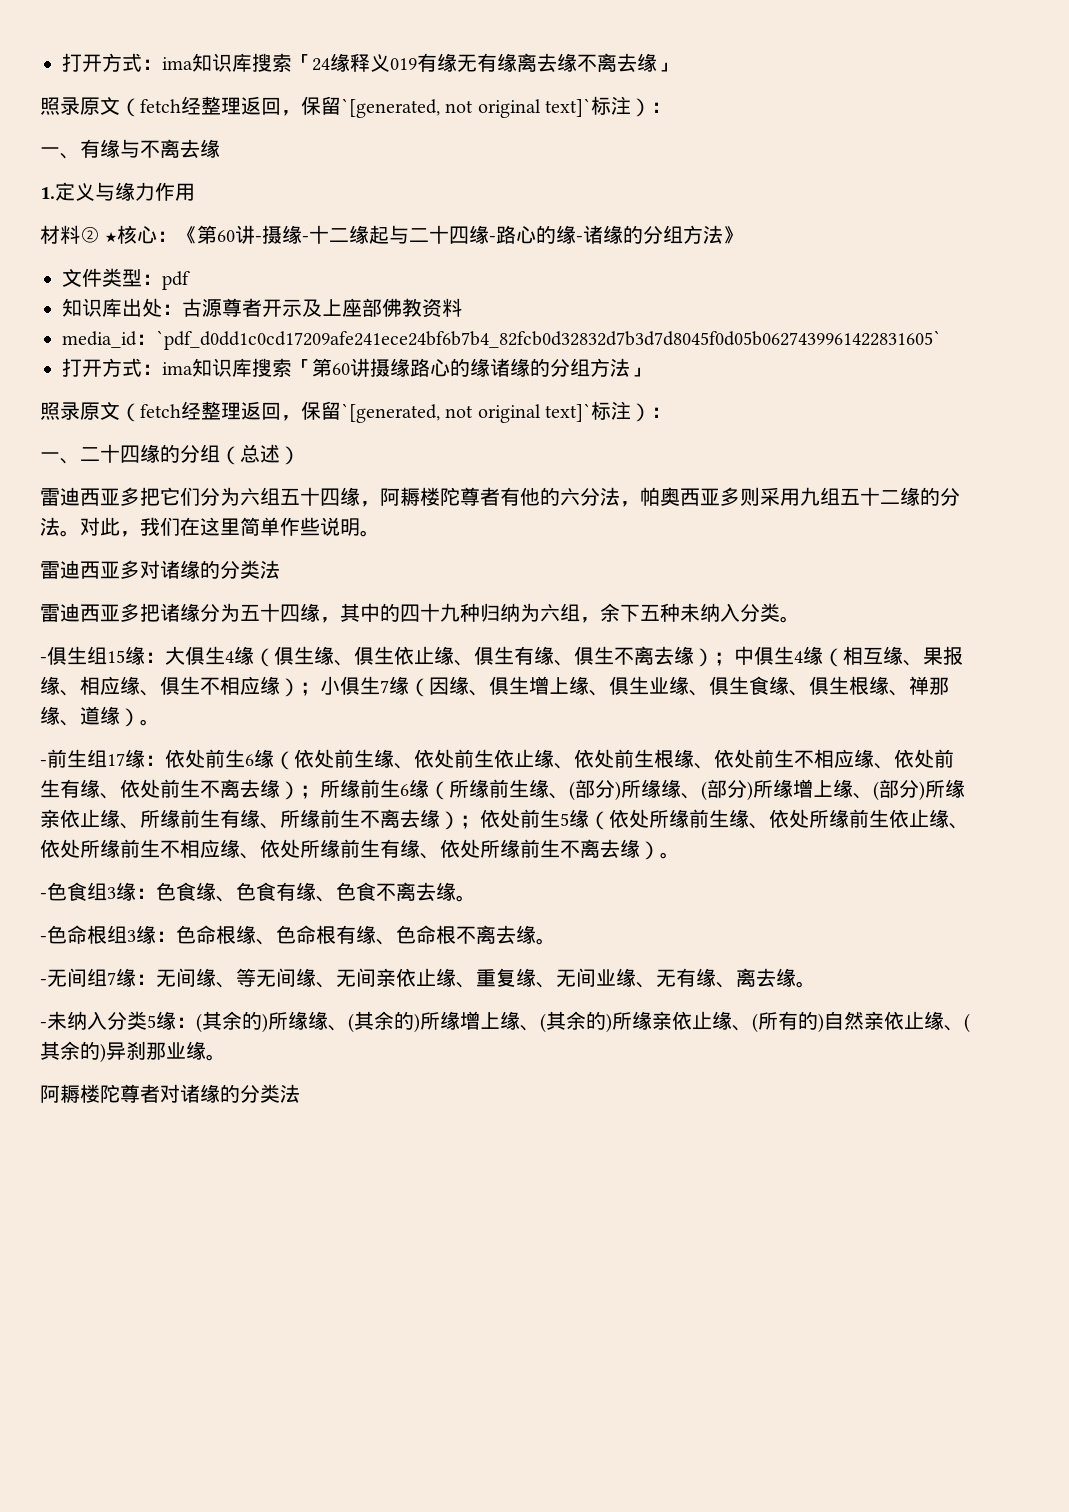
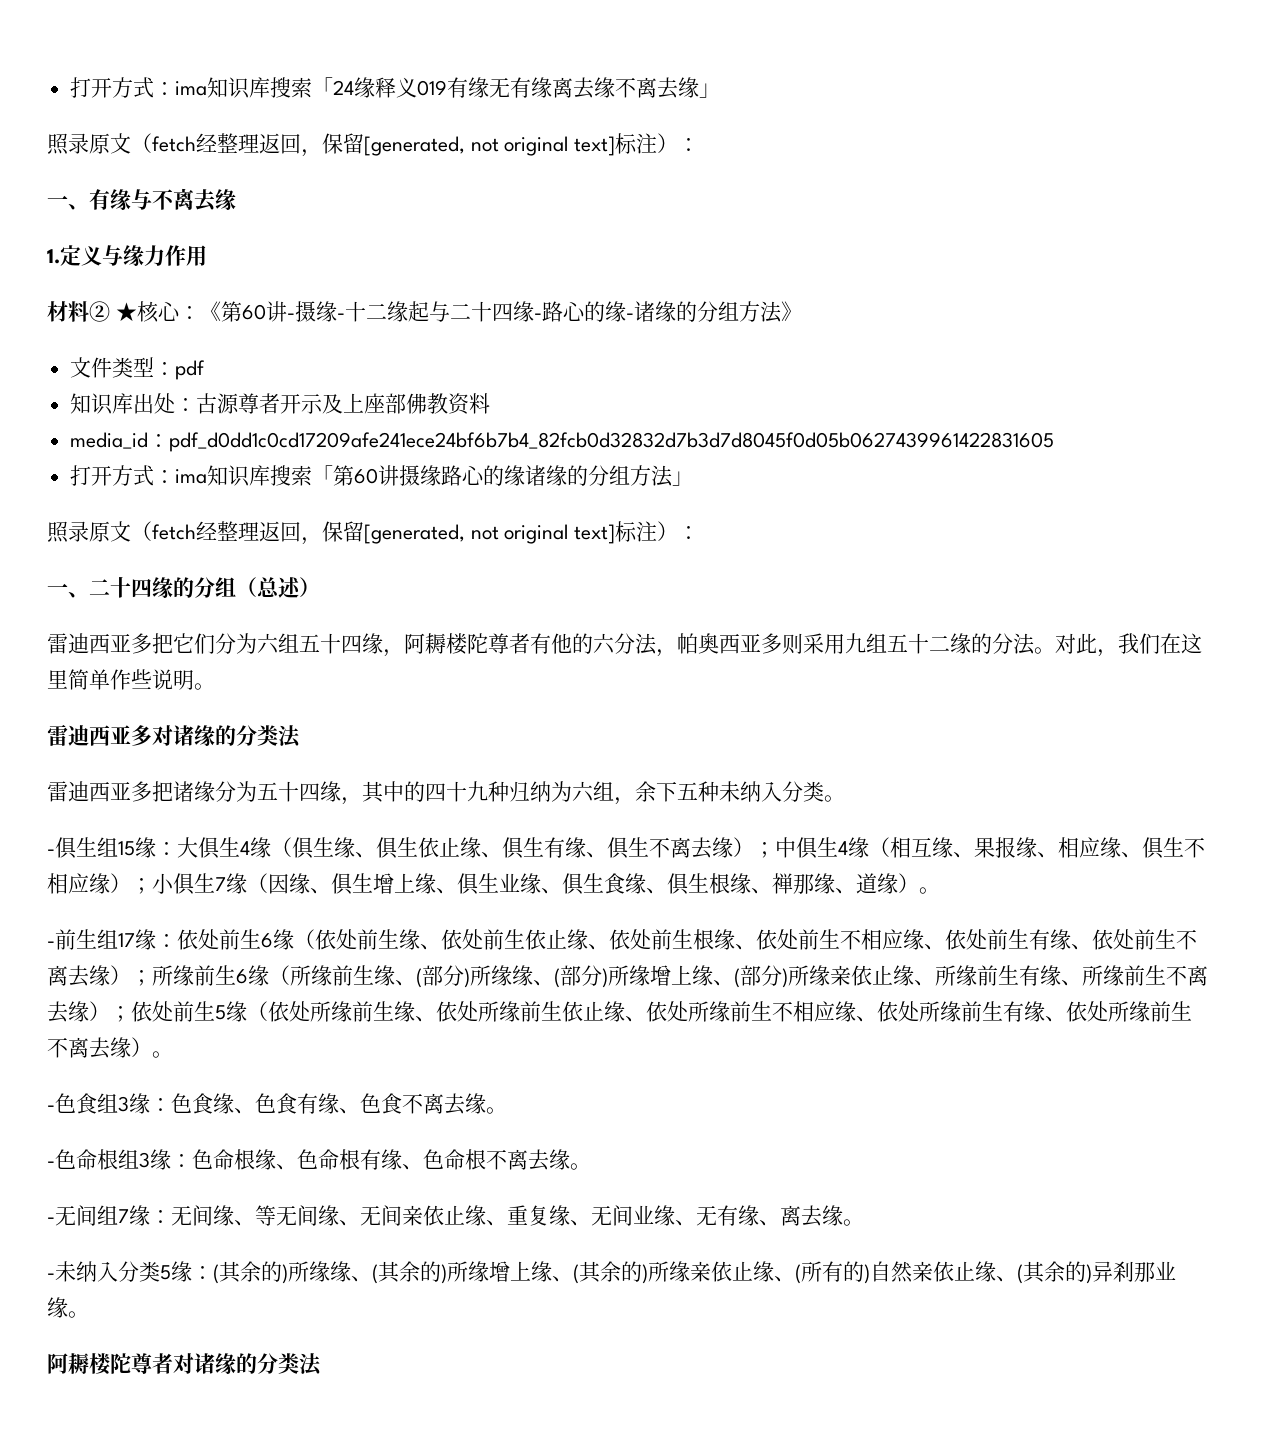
  打开方式：ima知识库搜索「24缘释义019有缘无有缘离去缘不离去缘」
- 照录原文（fetch经整理返回，保留`[generated, not original text]`标注）：
+ 照录原文（fetch经整理返回，保留[generated, not original text]标注）：
- media_id：`pdf_d0dd1c0cd17209afe241ece24bf6b7b4_82fcb0d32832d7b3d7d8045f0d05b0627439961422831605`
+ media_id：pdf_d0dd1c0cd17209afe241ece24bf6b7b4_82fcb0d32832d7b3d7d8045f0d05b0627439961422831605
  打开方式：ima知识库搜索「第60讲摄缘路心的缘诸缘的分组方法」
- 照录原文（fetch经整理返回，保留`[generated, not original text]`标注）：
+ 照录原文（fetch经整理返回，保留[generated, not original text]标注）：

